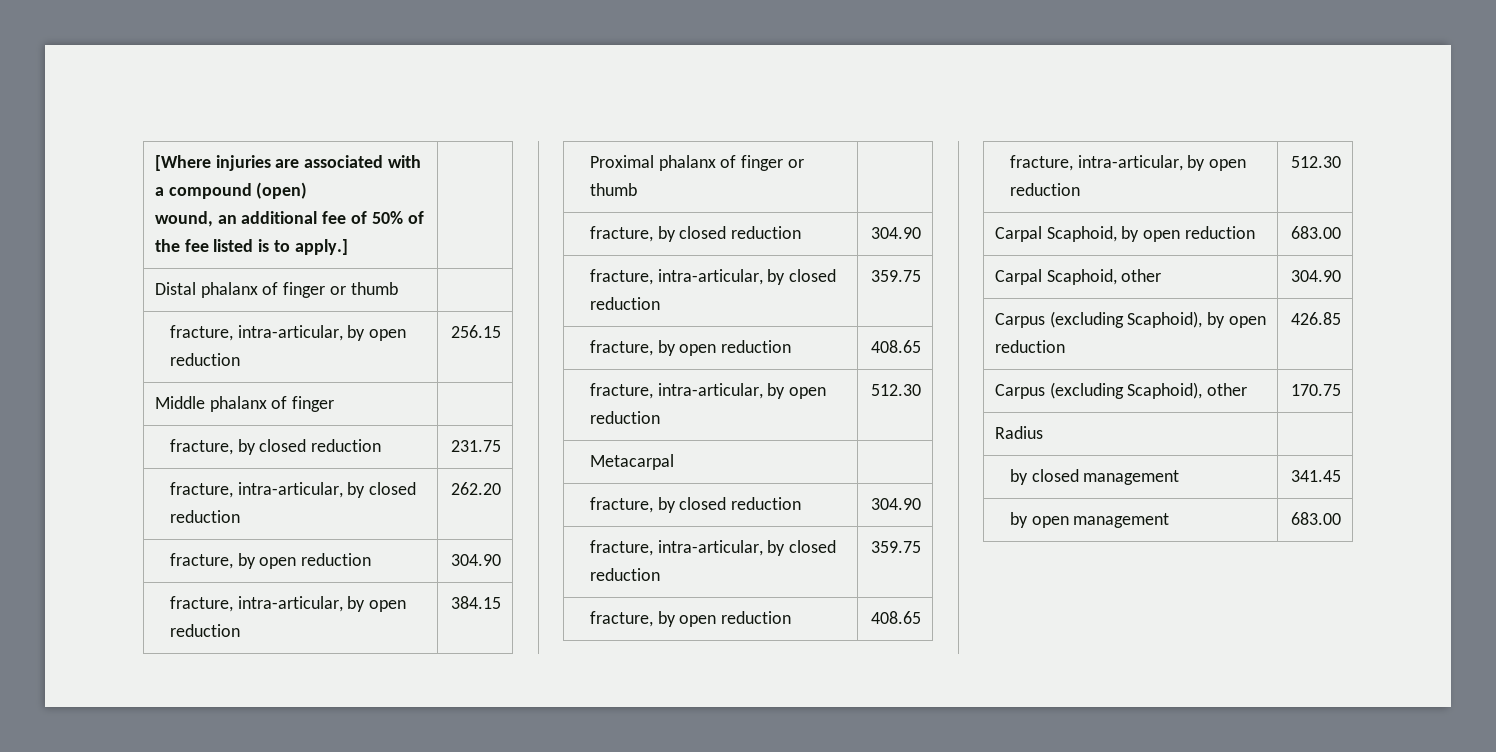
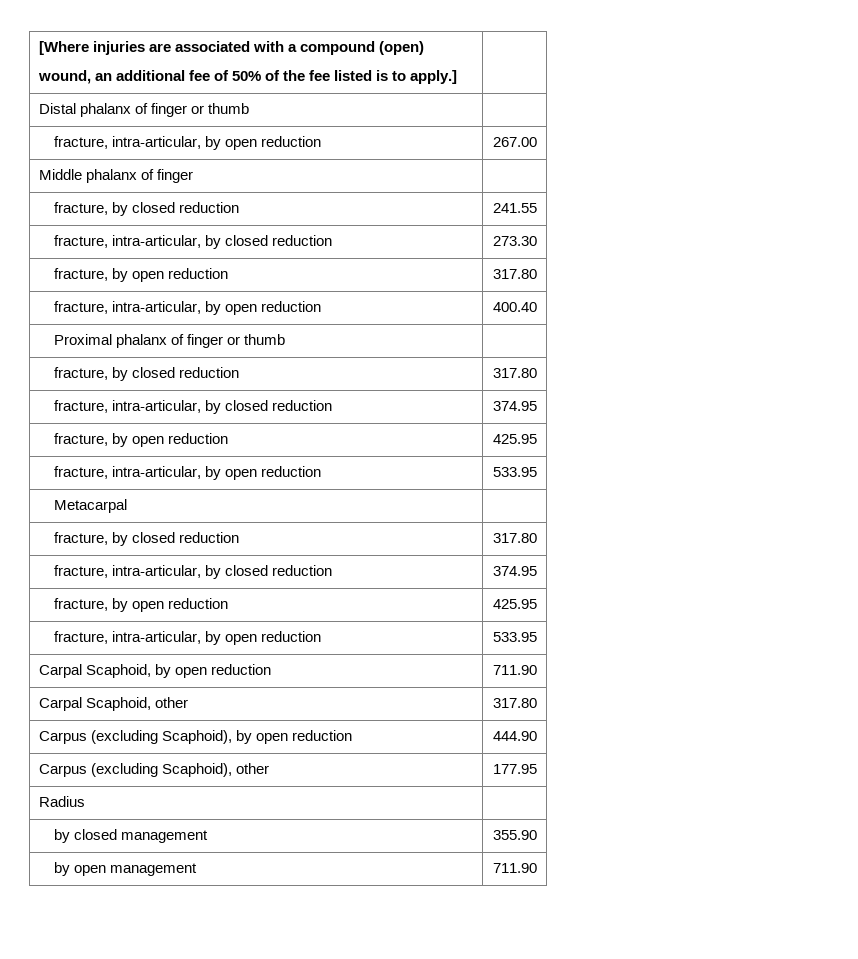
- fracture, intra-articular, by open reduction | 256.15
+ fracture, intra-articular, by open reduction | 267.00
- fracture, by closed reduction | 231.75
- fracture, intra-articular, by closed reduction | 262.20
- fracture, by open reduction | 304.90
- fracture, intra-articular, by open reduction | 384.15
+ fracture, by closed reduction | 241.55
+ fracture, intra-articular, by closed reduction | 273.30
+ fracture, by open reduction | 317.80
+ fracture, intra-articular, by open reduction | 400.40
  Proximal phalanx of finger or thumb |
- fracture, by closed reduction | 304.90
- fracture, intra-articular, by closed reduction | 359.75
- fracture, by open reduction | 408.65
- fracture, intra-articular, by open reduction | 512.30
+ fracture, by closed reduction | 317.80
+ fracture, intra-articular, by closed reduction | 374.95
+ fracture, by open reduction | 425.95
+ fracture, intra-articular, by open reduction | 533.95
  Metacarpal |
- fracture, by closed reduction | 304.90
- fracture, intra-articular, by closed reduction | 359.75
- fracture, by open reduction | 408.65
- fracture, intra-articular, by open reduction | 512.30
+ fracture, by closed reduction | 317.80
+ fracture, intra-articular, by closed reduction | 374.95
+ fracture, by open reduction | 425.95
+ fracture, intra-articular, by open reduction | 533.95
- Carpal Scaphoid, by open reduction | 683.00
+ Carpal Scaphoid, by open reduction | 711.90
- Carpal Scaphoid, other | 304.90
+ Carpal Scaphoid, other | 317.80
- Carpus (excluding Scaphoid), by open reduction | 426.85
+ Carpus (excluding Scaphoid), by open reduction | 444.90
- Carpus (excluding Scaphoid), other | 170.75
+ Carpus (excluding Scaphoid), other | 177.95
- by closed management | 341.45
+ by closed management | 355.90
- by open management | 683.00
+ by open management | 711.90

